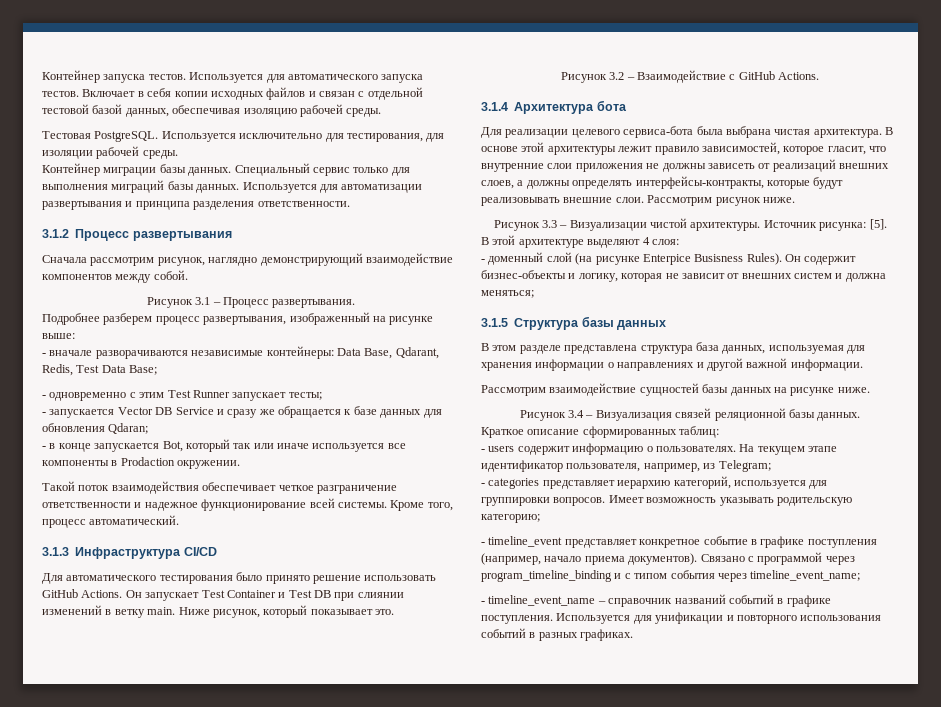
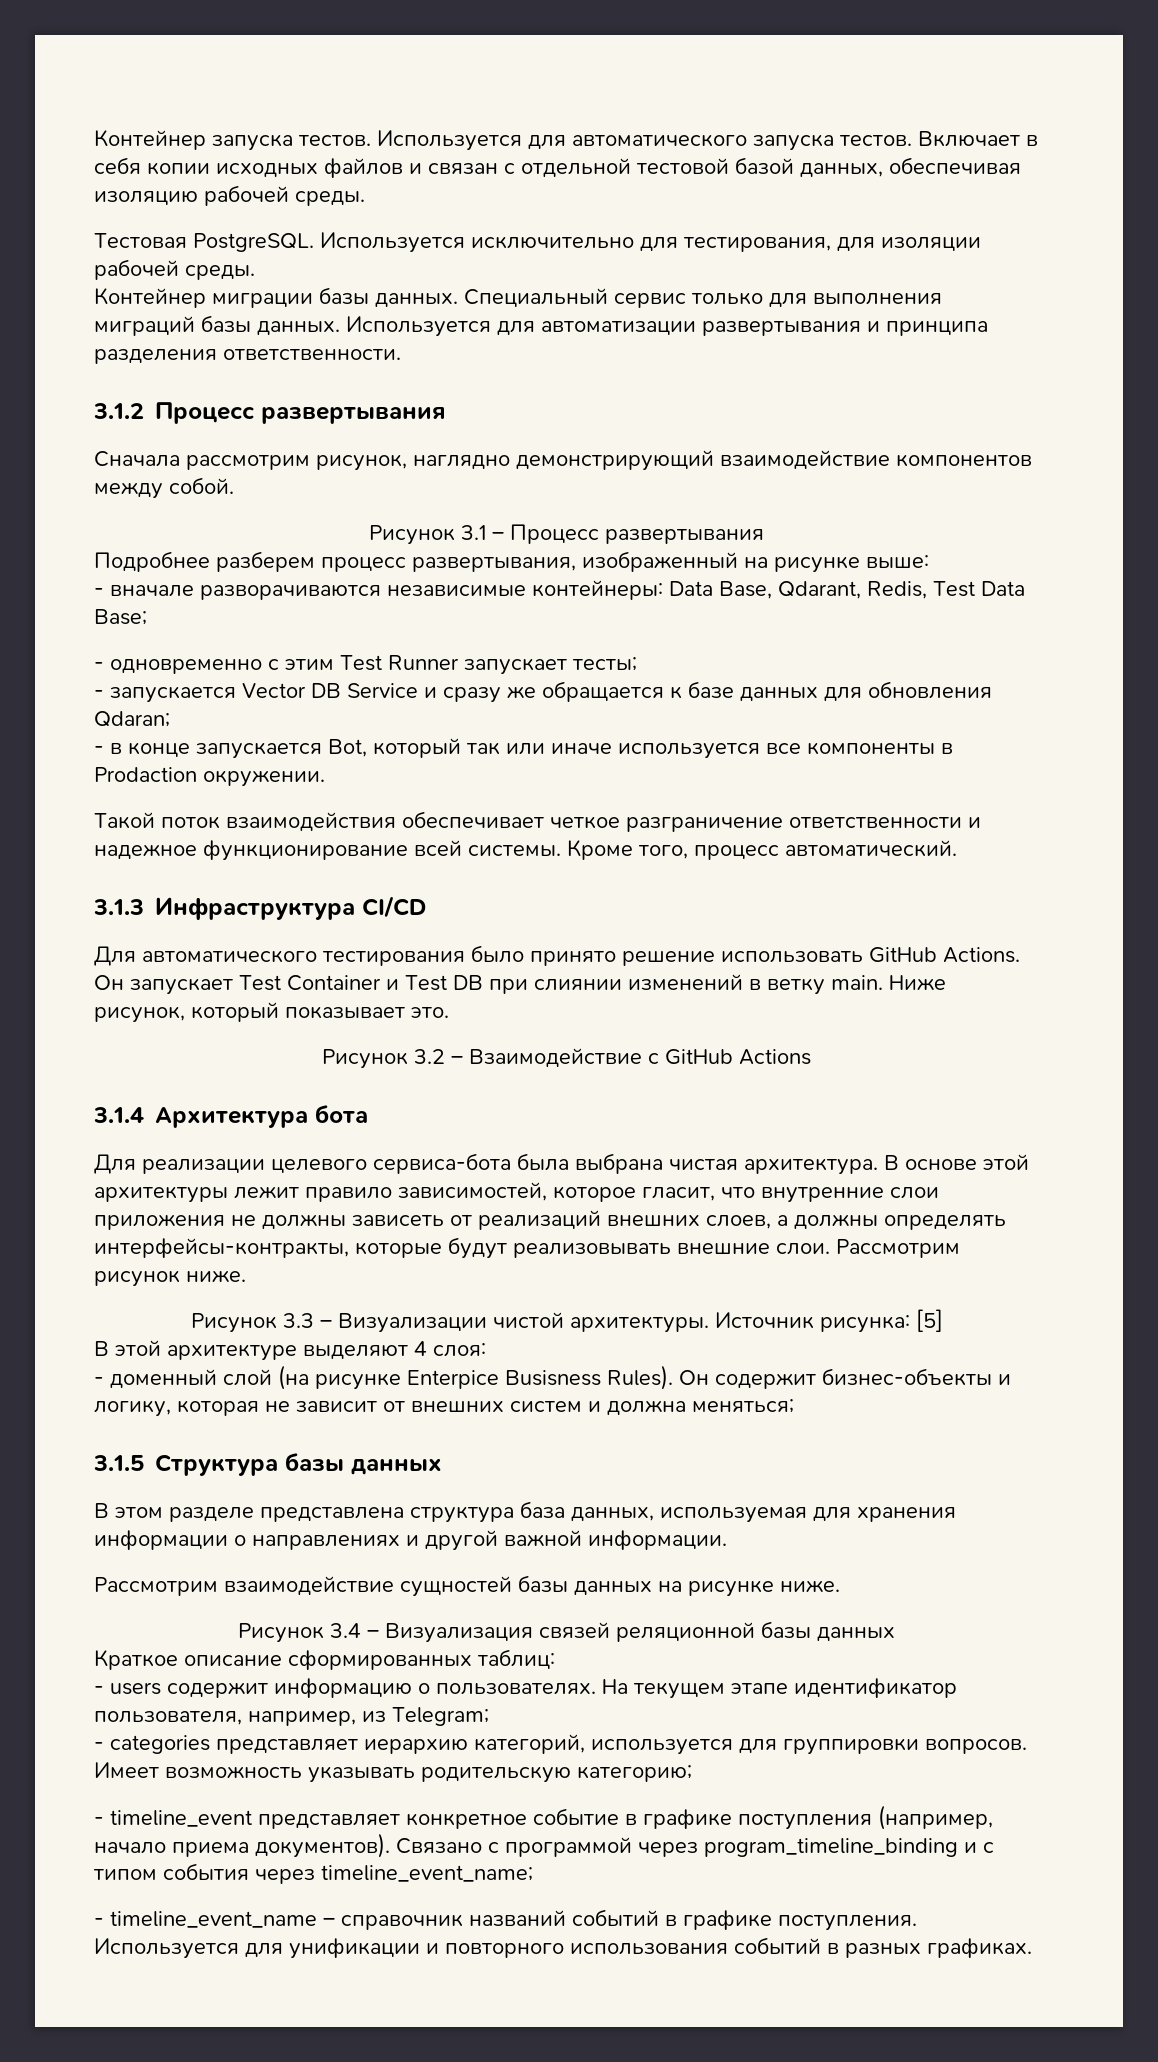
- Рисунок 3.1 – Процесс развертывания.
+ Рисунок 3.1 – Процесс развертывания
- Рисунок 3.2 – Взаимодействие с GitHub Actions.
+ Рисунок 3.2 – Взаимодействие с GitHub Actions
- Источник рисунка: [5].
+ Источник рисунка: [5]
- Рисунок 3.4 – Визуализация связей реляционной базы данных.
+ Рисунок 3.4 – Визуализация связей реляционной базы данных

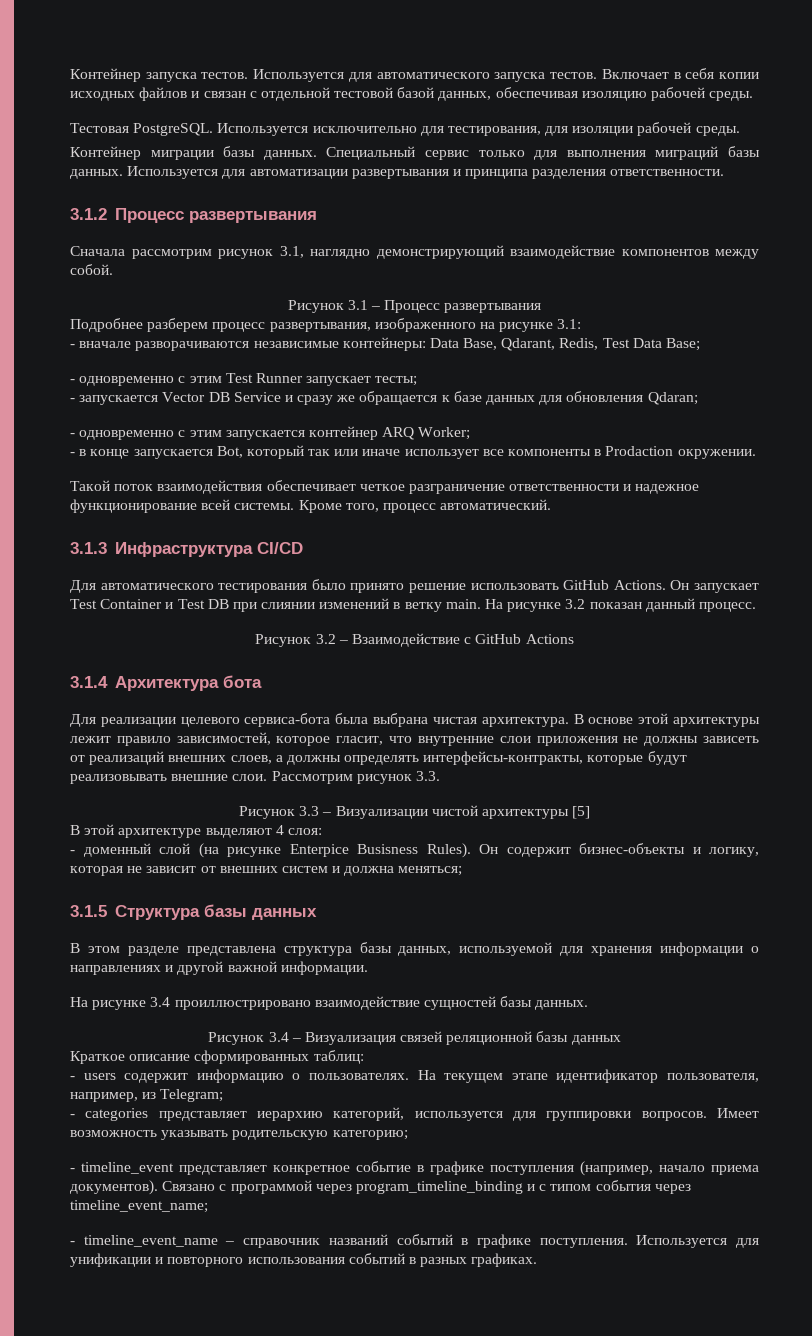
- Сначала рассмотрим рисунок, наглядно демонстрирующий взаимодействие компонентов между собой.
+ Сначала рассмотрим рисунок 3.1, наглядно демонстрирующий взаимодействие компонентов между собой.
- Подробнее разберем процесс развертывания, изображенный на рисунке выше:
+ Подробнее разберем процесс развертывания, изображенного на рисунке 3.1:
+ - одновременно с этим запускается контейнер ARQ Worker;
- - в конце запускается Bot, который так или иначе используется все компоненты в Prodaсtion окружении.
+ - в конце запускается Bot, который так или иначе использует все компоненты в Prodaсtion окружении.
- Ниже рисунок, который показывает это.
+ На рисунке 3.2 показан данный процесс.
- Рассмотрим рисунок ниже.
+ Рассмотрим рисунок 3.3.
- Рисунок 3.3 – Визуализации чистой архитектуры. Источник рисунка: [5]
+ Рисунок 3.3 – Визуализации чистой архитектуры [5]
- В этом разделе представлена структура база данных, используемая для хранения информации о направлениях и другой важной информации.
+ В этом разделе представлена структура базы данных, используемой для хранения информации о направлениях и другой важной информации.
- Рассмотрим взаимодействие сущностей базы данных на рисунке ниже.
+ На рисунке 3.4 проиллюстрировано взаимодействие сущностей базы данных.

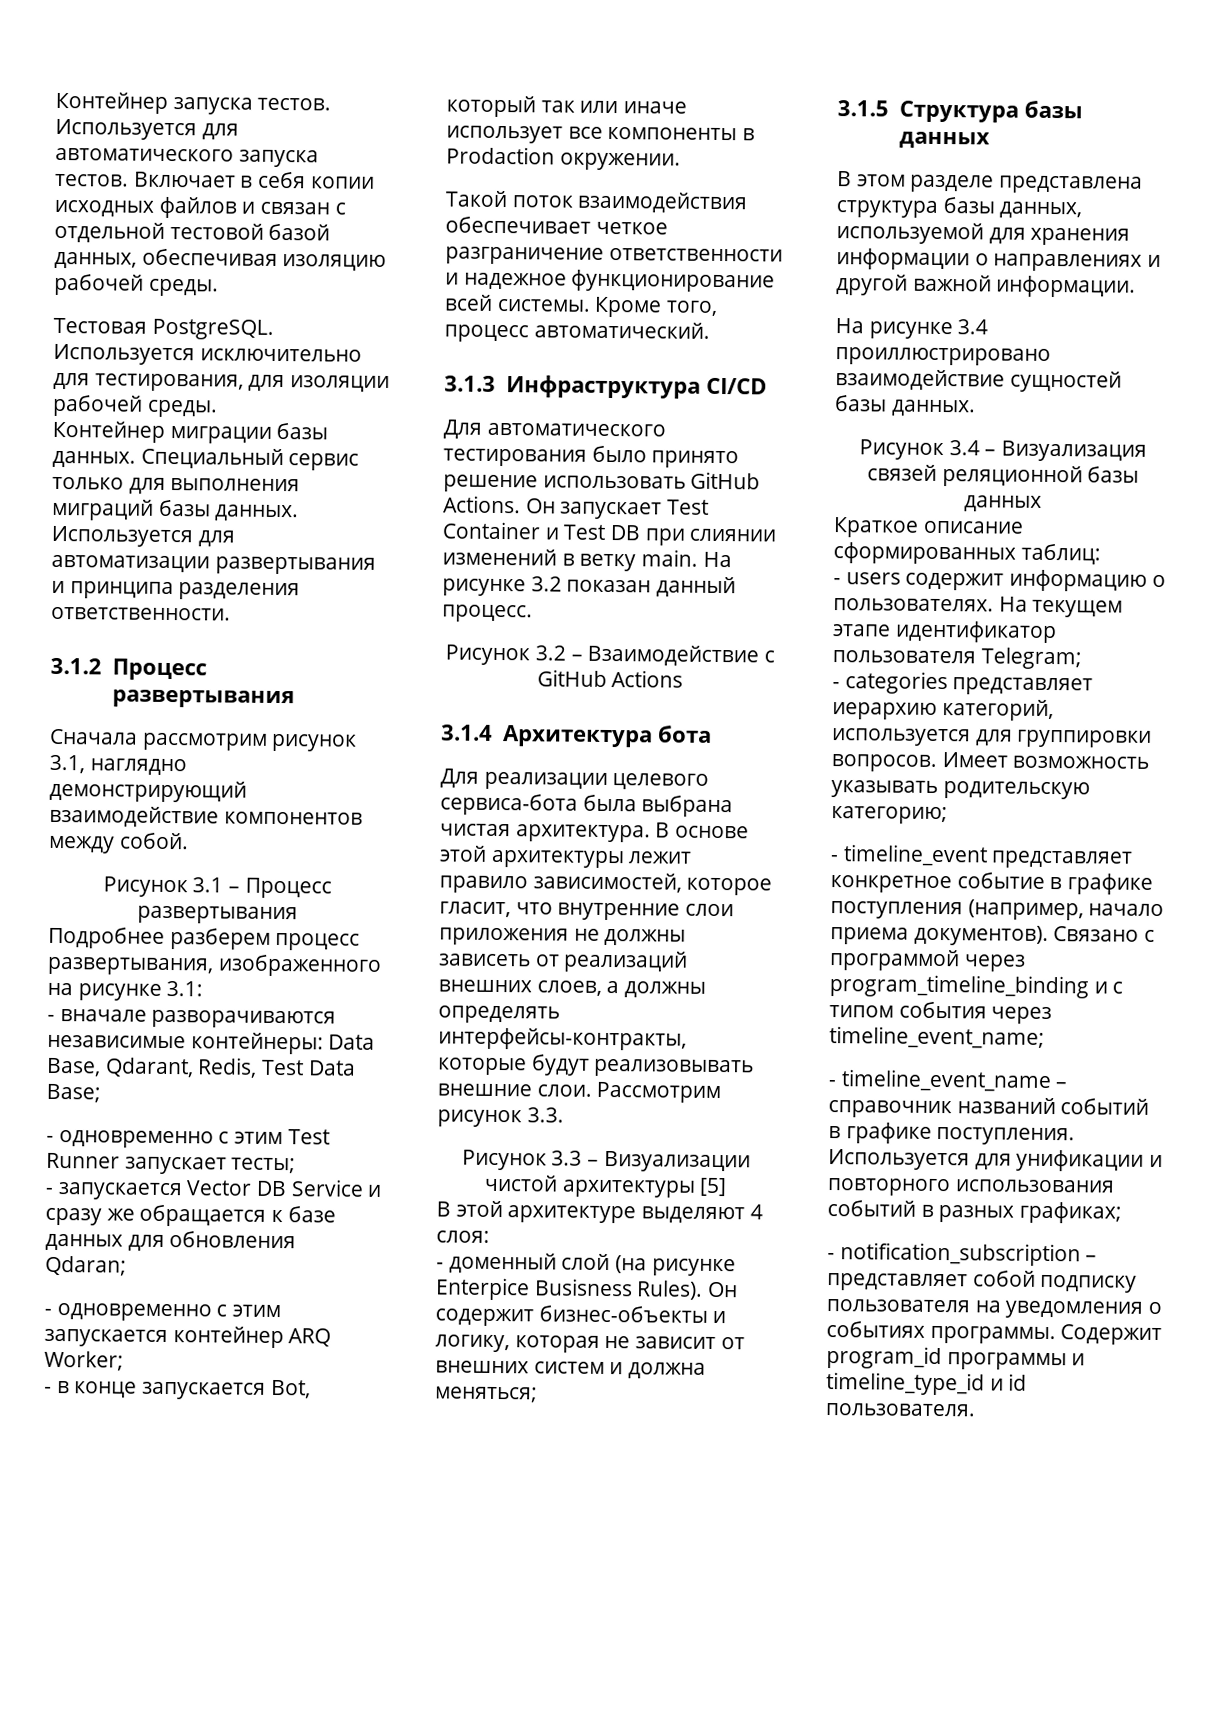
- На текущем этапе идентификатор пользователя, например, из Telegram;
+ На текущем этапе идентификатор пользователя Telegram;
- Используется для унификации и повторного использования событий в разных графиках.
+ Используется для унификации и повторного использования событий в разных графиках;
+ - notification_subscription – представляет собой подписку пользователя на уведомления о событиях программы. Содержит program_id программы и timeline_type_id и id пользователя.

